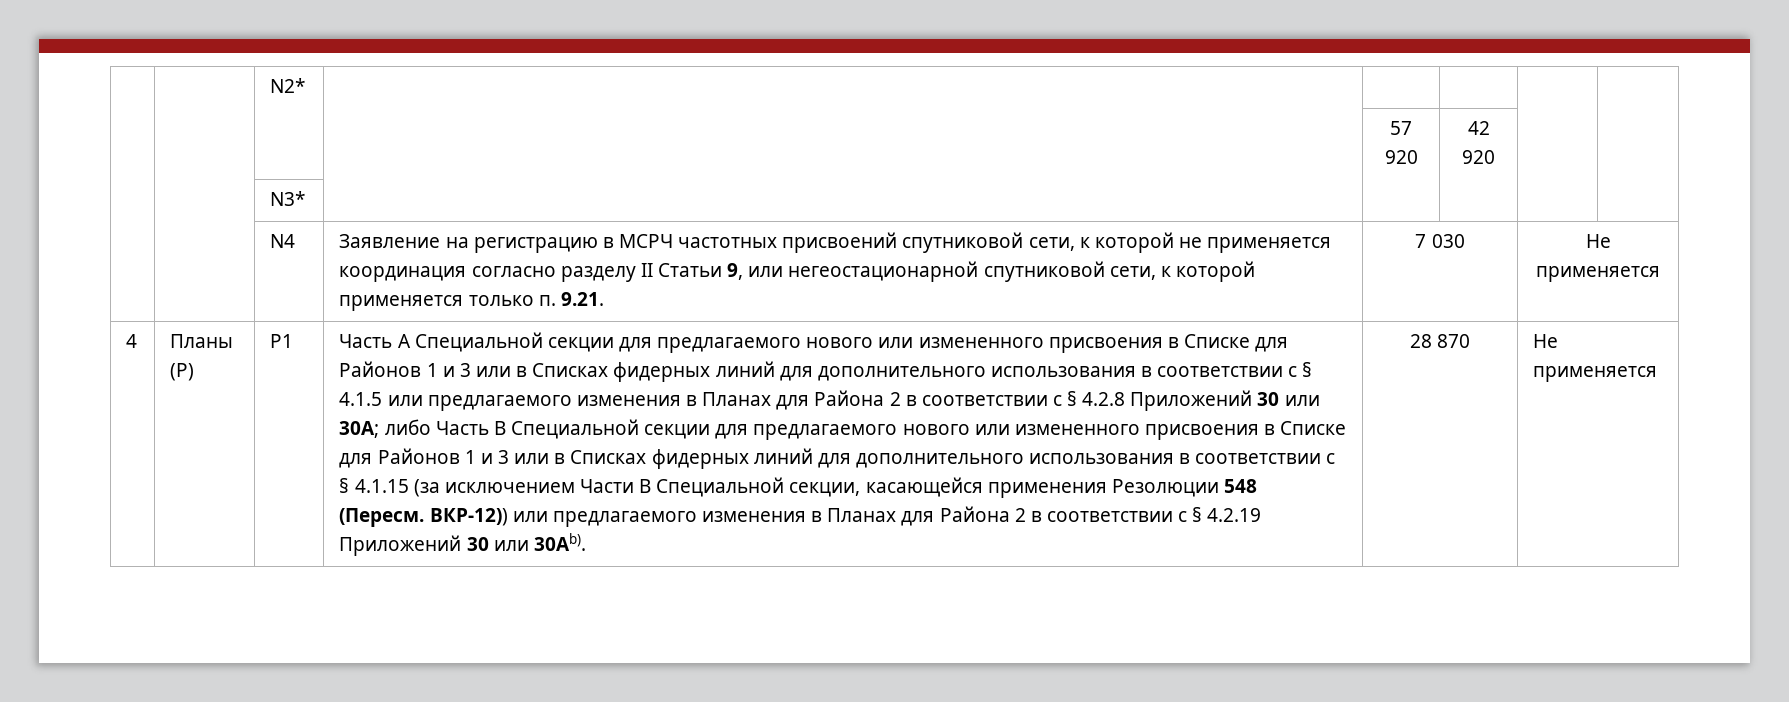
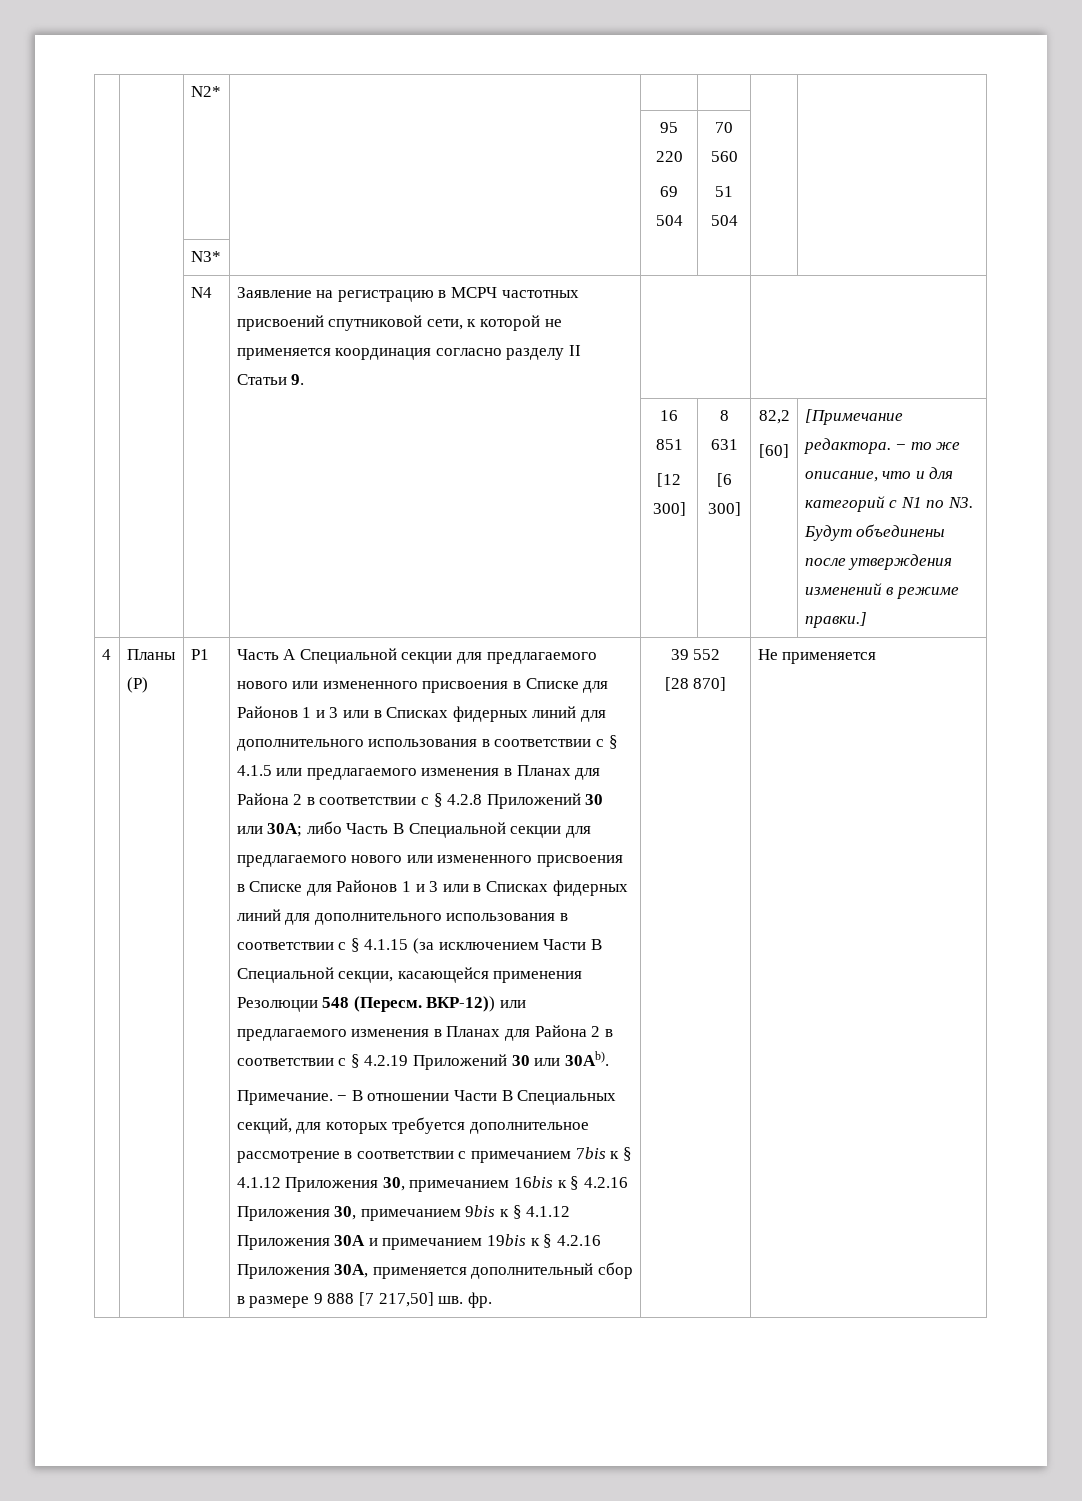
- | | | | 57 920 | 42 920 | |
+ | | | | 95 220
+ 69 504 | 70 560
+ 51 504 | |
- | | N4 | Заявление на регистрацию в МСРЧ частотных присвоений спутниковой сети, к которой не применяется координация согласно разделу II Статьи 9, или негеостационарной спутниковой сети, к которой применяется только п. 9.21. | 7 030 | Не применяется
+ | | N4 | Заявление на регистрацию в МСРЧ частотных присвоений спутниковой сети, к которой не применяется координация согласно разделу II Статьи 9. | |
+ | | | | 16 851
+ [12 300] | 8 631
+ [6 300] | 82,2
+ [60] | [Примечание редактора. − то же описание, что и для категорий с N1 по N3. Будут объединены после утверждения изменений в режиме правки.]
- 28 870
+ Примечание. − В отношении Части B Специальных секций, для которых требуется дополнительное рассмотрение в соответствии с примечанием 7bis к § 4.1.12 Приложения 30, примечанием 16bis к § 4.2.16 Приложения 30, примечанием 9bis к § 4.1.12 Приложения 30A и примечанием 19bis к § 4.2.16 Приложения 30A, применяется дополнительный сбор в размере 9 888 [7 217,50] шв. фр. | 39 552
+ [28 870]

